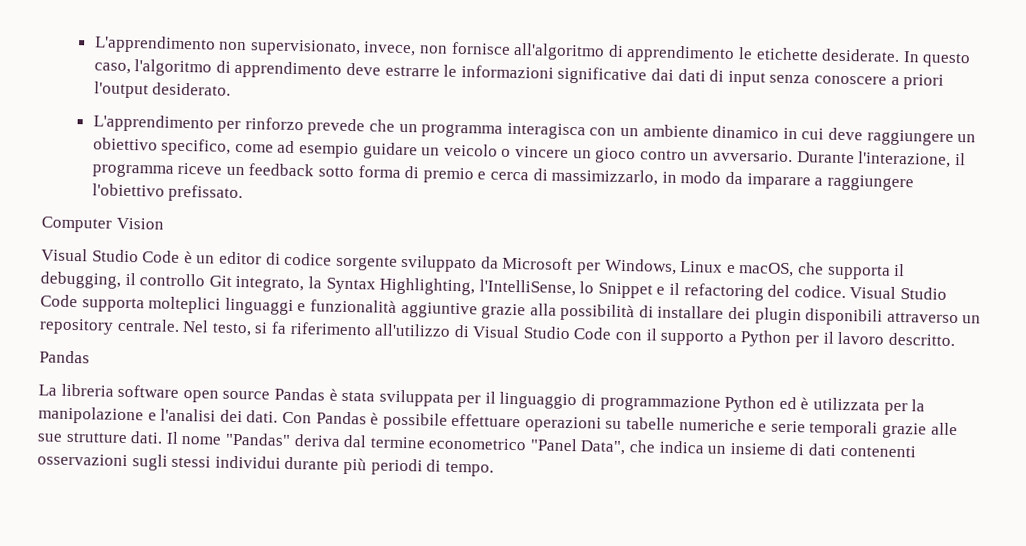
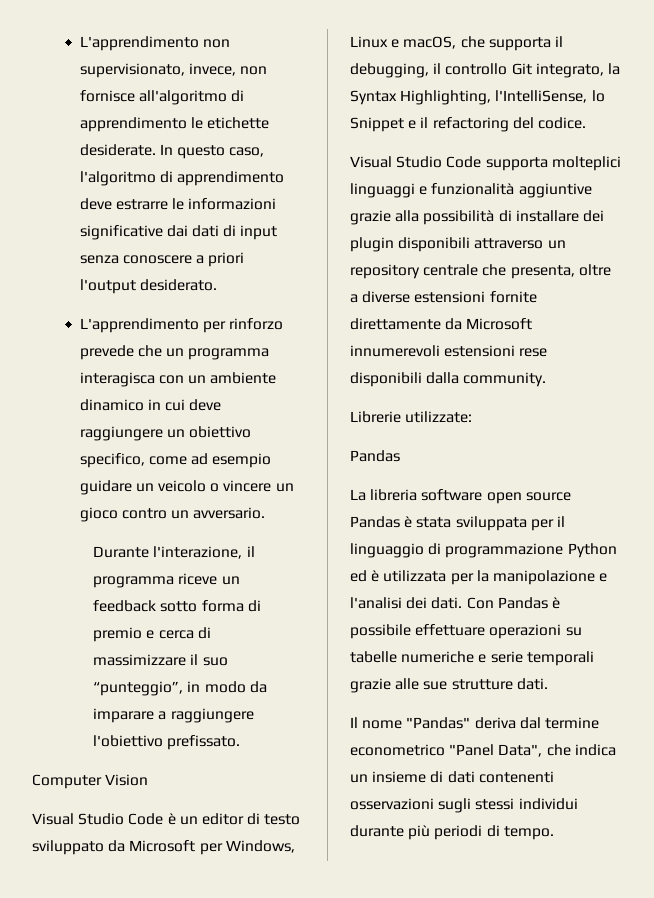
- L'apprendimento per rinforzo prevede che un programma interagisca con un ambiente dinamico in cui deve raggiungere un obiettivo specifico, come ad esempio guidare un veicolo o vincere un gioco contro un avversario. Durante l'interazione, il programma riceve un feedback sotto forma di premio e cerca di massimizzarlo, in modo da imparare a raggiungere l'obiettivo prefissato.
+ L'apprendimento per rinforzo prevede che un programma interagisca con un ambiente dinamico in cui deve raggiungere un obiettivo specifico, come ad esempio guidare un veicolo o vincere un gioco contro un avversario.
+ Durante l'interazione, il programma riceve un feedback sotto forma di premio e cerca di massimizzare il suo “punteggio”, in modo da imparare a raggiungere l'obiettivo prefissato.
- Visual Studio Code è un editor di codice sorgente sviluppato da Microsoft per Windows, Linux e macOS, che supporta il debugging, il controllo Git integrato, la Syntax Highlighting, l'IntelliSense, lo Snippet e il refactoring del codice. Visual Studio Code supporta molteplici linguaggi e funzionalità aggiuntive grazie alla possibilità di installare dei plugin disponibili attraverso un repository centrale. Nel testo, si fa riferimento all'utilizzo di Visual Studio Code con il supporto a Python per il lavoro descritto.
+ Visual Studio Code è un editor di testo sviluppato da Microsoft per Windows, Linux e macOS, che supporta il debugging, il controllo Git integrato, la Syntax Highlighting, l'IntelliSense, lo Snippet e il refactoring del codice.
+ Visual Studio Code supporta molteplici linguaggi e funzionalità aggiuntive grazie alla possibilità di installare dei plugin disponibili attraverso un repository centrale che presenta, oltre a diverse estensioni fornite direttamente da Microsoft innumerevoli estensioni rese disponibili dalla community.
+ Librerie utilizzate:
- Con Pandas è possibile effettuare operazioni su tabelle numeriche e serie temporali grazie alle sue strutture dati. Il nome "Pandas" deriva dal termine econometrico "Panel Data", che indica un insieme di dati contenenti osservazioni sugli stessi individui durante più periodi di tempo.
+ Con Pandas è possibile effettuare operazioni su tabelle numeriche e serie temporali grazie alle sue strutture dati.
+ Il nome "Pandas" deriva dal termine econometrico "Panel Data", che indica un insieme di dati contenenti osservazioni sugli stessi individui durante più periodi di tempo.

